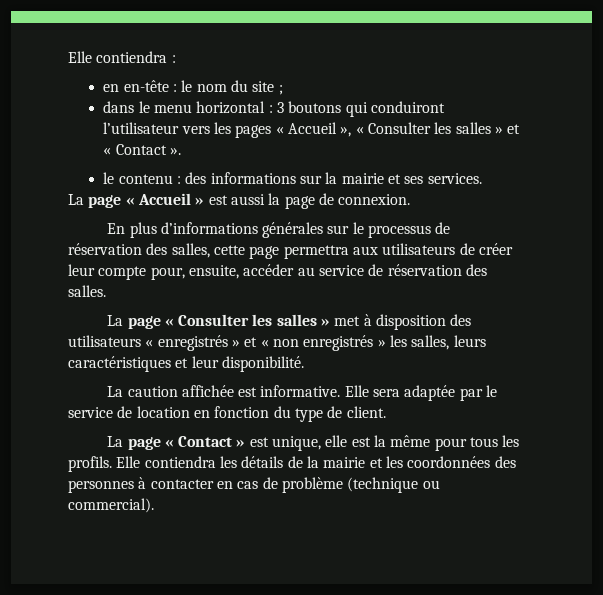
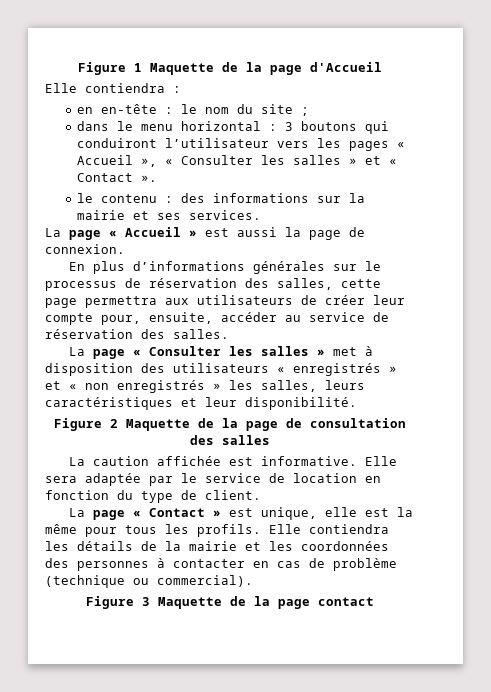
+ Figure 1 Maquette de la page d'Accueil
+ Figure 2 Maquette de la page de consultation des salles
+ Figure 3 Maquette de la page contact

